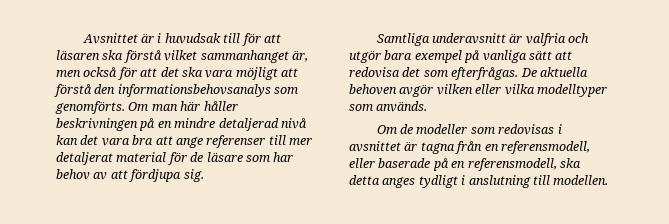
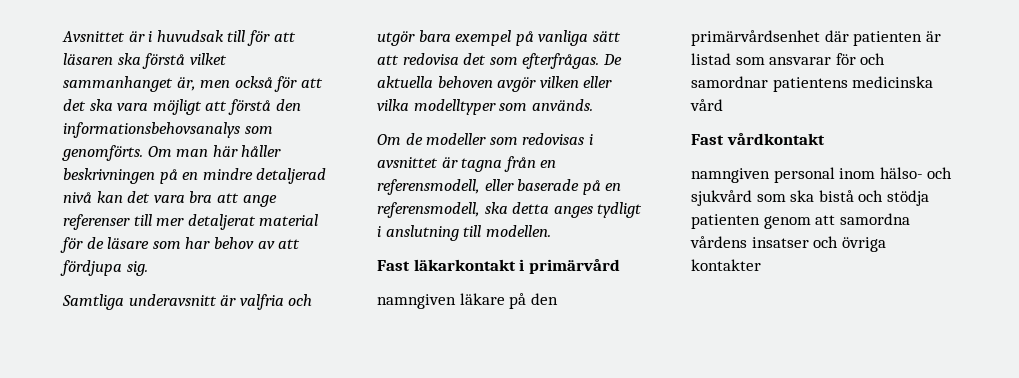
+ Fast läkarkontakt i primärvård
+ namngiven läkare på den primärvårdsenhet där patienten är listad som ansvarar för och samordnar patientens medicinska vård
+ Fast vårdkontakt
+ namngiven personal inom hälso- och sjukvård som ska bistå och stödja patienten genom att samordna vårdens insatser och övriga kontakter

